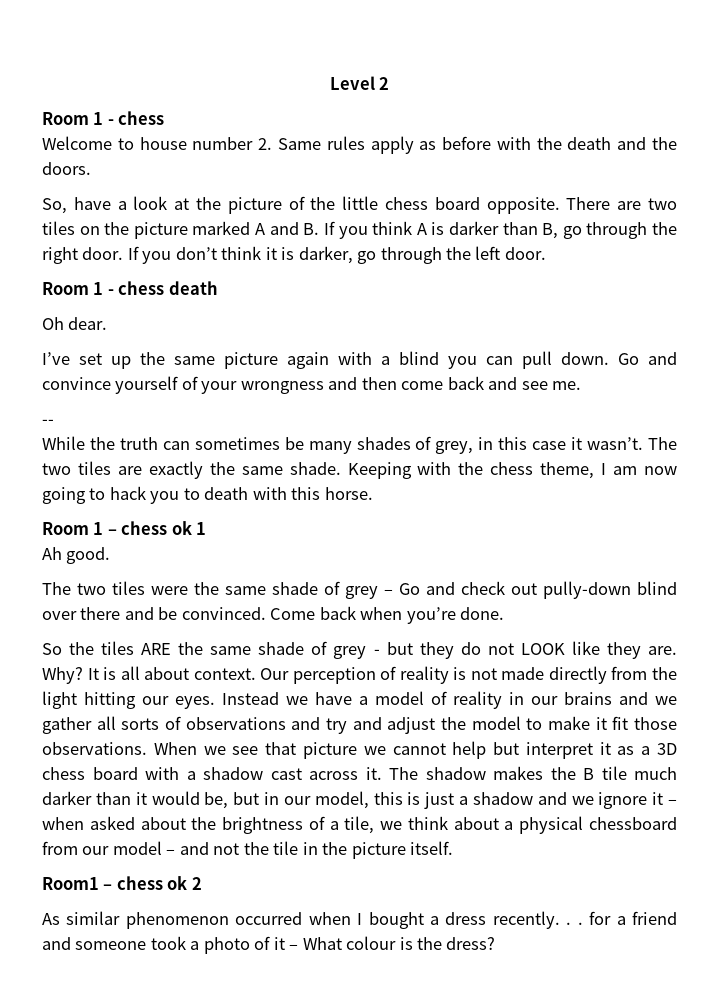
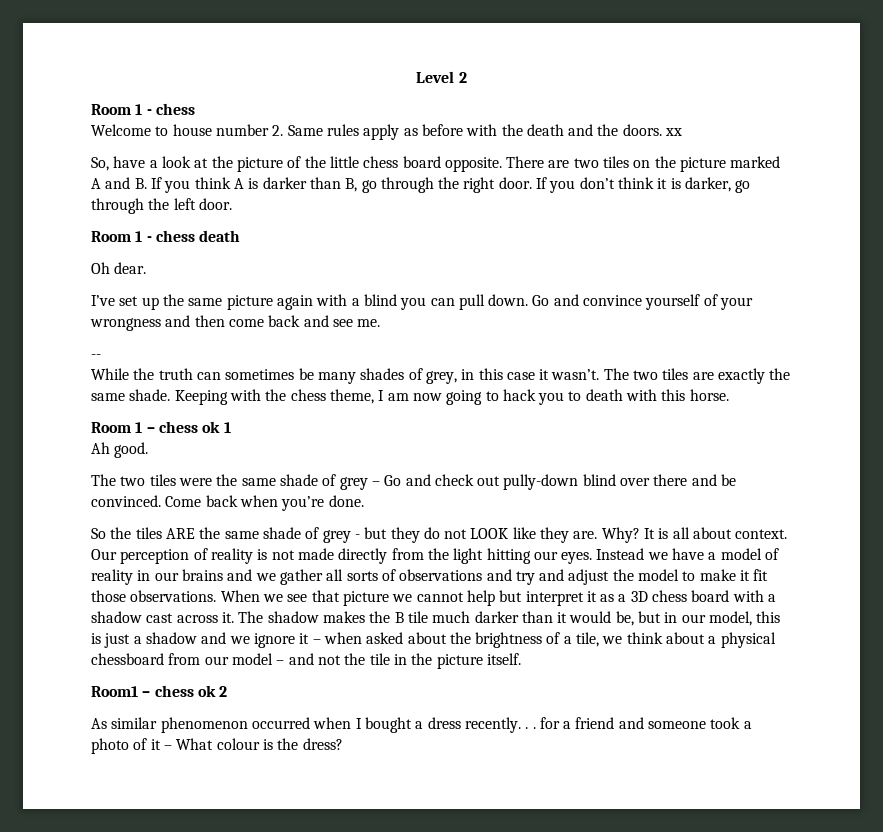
- Welcome to house number 2. Same rules apply as before with the death and the doors.
+ Welcome to house number 2. Same rules apply as before with the death and the doors. xx

